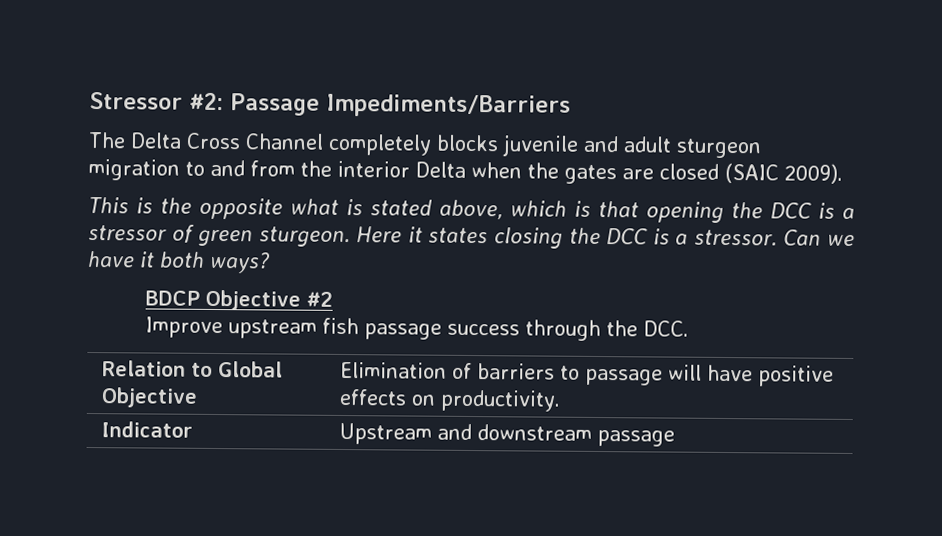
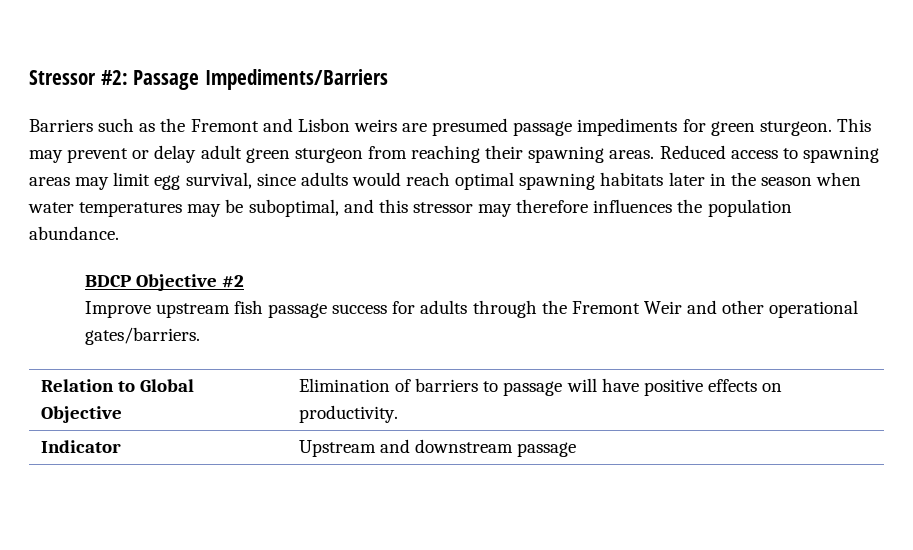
- The Delta Cross Channel completely blocks juvenile and adult sturgeon migration to and from the interior Delta when the gates are closed (SAIC 2009).
- This is the opposite what is stated above, which is that opening the DCC is a stressor of green sturgeon. Here it states closing the DCC is a stressor. Can we have it both ways?
+ Barriers such as the Fremont and Lisbon weirs are presumed passage impediments for green sturgeon. This may prevent or delay adult green sturgeon from reaching their spawning areas. Reduced access to spawning areas may limit egg survival, since adults would reach optimal spawning habitats later in the season when water temperatures may be suboptimal, and this stressor may therefore influences the population abundance.
- Improve upstream fish passage success through the DCC.
+ Improve upstream fish passage success for adults through the Fremont Weir and other operational gates/barriers.

